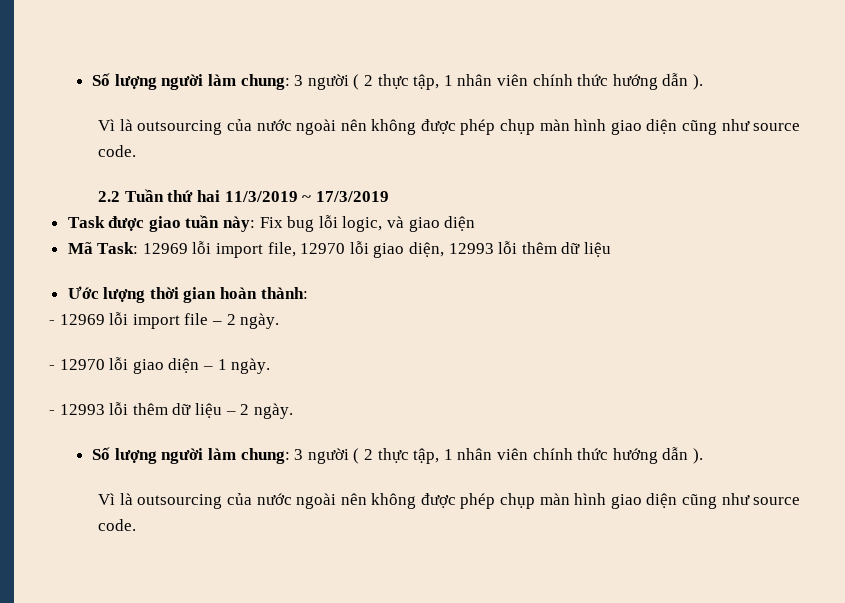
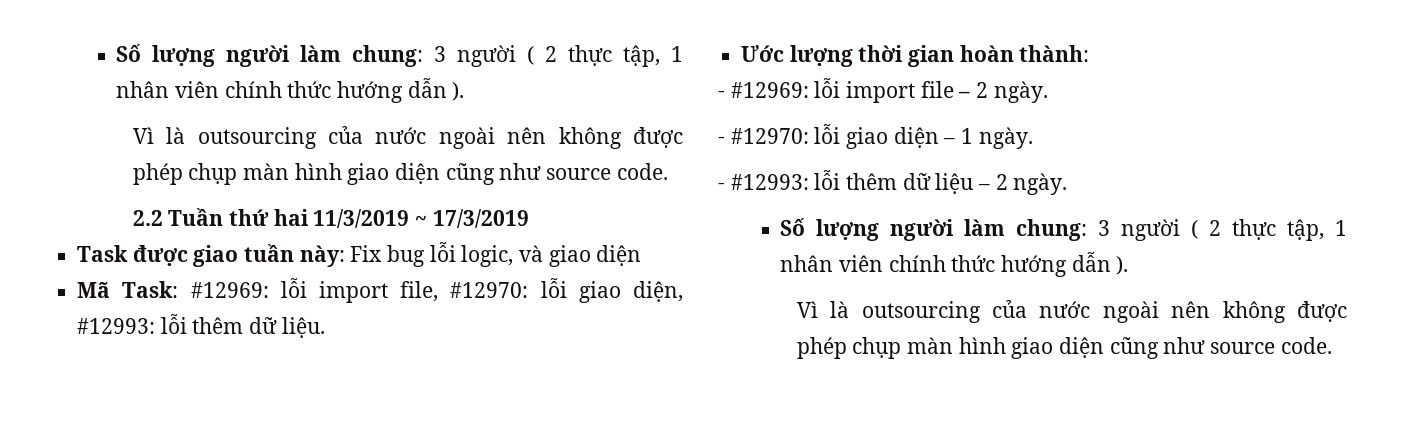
- Mã Task: 12969 lỗi import file, 12970 lỗi giao diện, 12993 lỗi thêm dữ liệu
+ Mã Task: #12969: lỗi import file, #12970: lỗi giao diện, #12993: lỗi thêm dữ liệu.
- - 12969 lỗi import file – 2 ngày.
+ - #12969: lỗi import file – 2 ngày.
- - 12970 lỗi giao diện – 1 ngày.
+ - #12970: lỗi giao diện – 1 ngày.
- - 12993 lỗi thêm dữ liệu – 2 ngày.
+ - #12993: lỗi thêm dữ liệu – 2 ngày.

